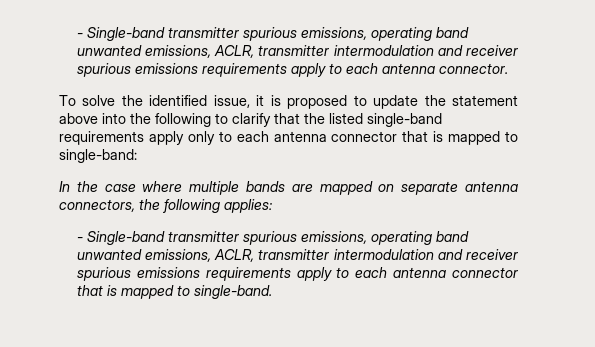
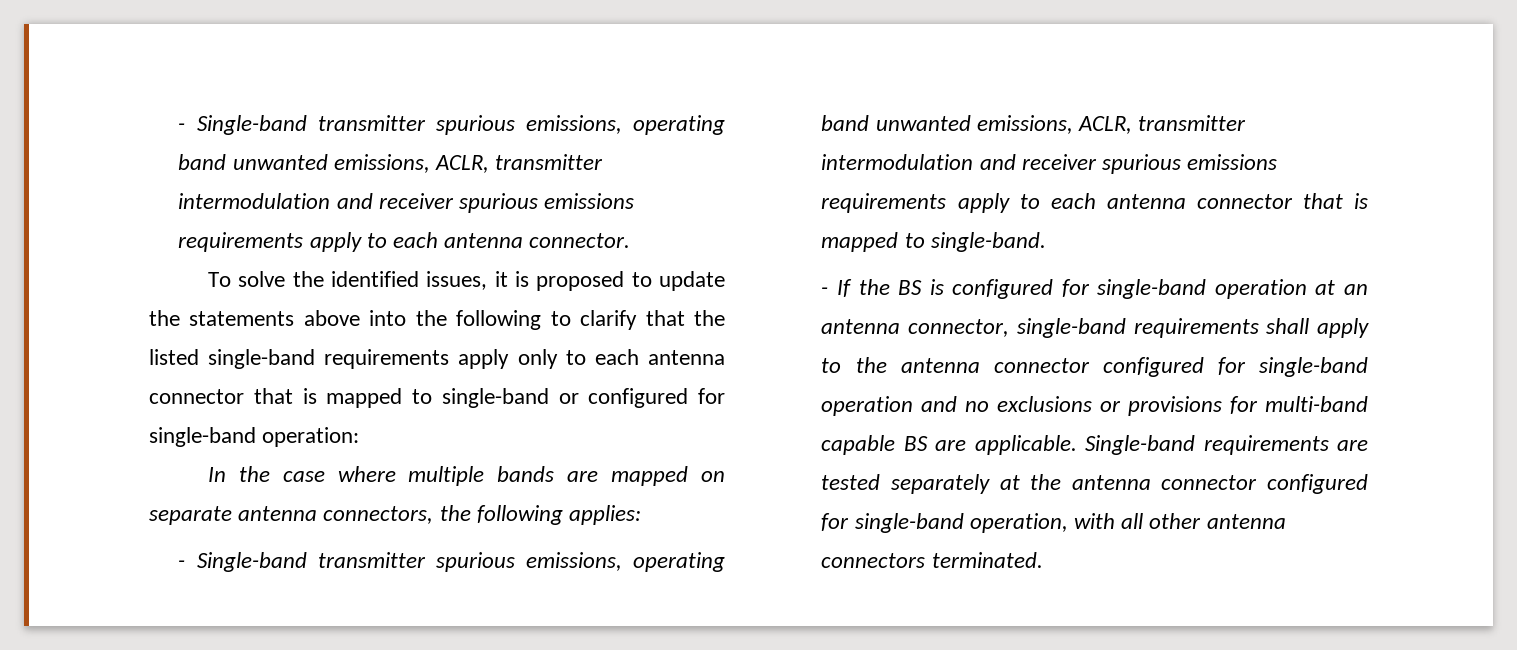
- To solve the identified issue, it is proposed to update the statement above into the following to clarify that the listed single-band requirements apply only to each antenna connector that is mapped to single-band:
+ To solve the identified issues, it is proposed to update the statements above into the following to clarify that the listed single-band requirements apply only to each antenna connector that is mapped to single-band or configured for single-band operation:
+ - If the BS is configured for single-band operation at an antenna connector, single-band requirements shall apply to the antenna connector configured for single-band operation and no exclusions or provisions for multi-band capable BS are applicable. Single-band requirements are tested separately at the antenna connector configured for single-band operation, with all other antenna connectors terminated.

